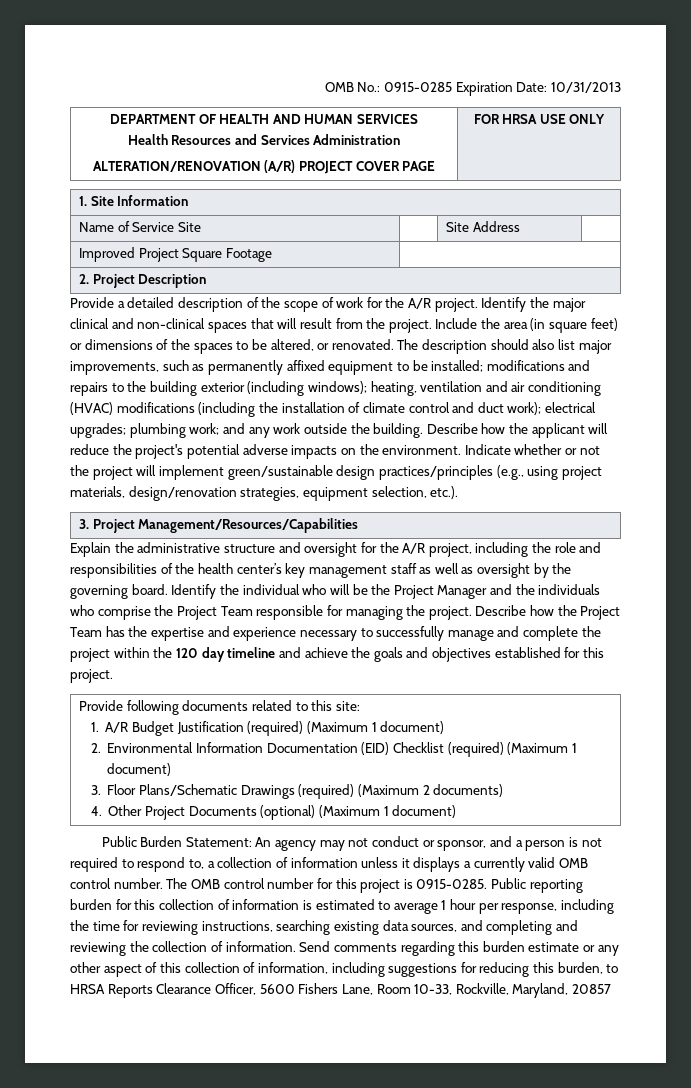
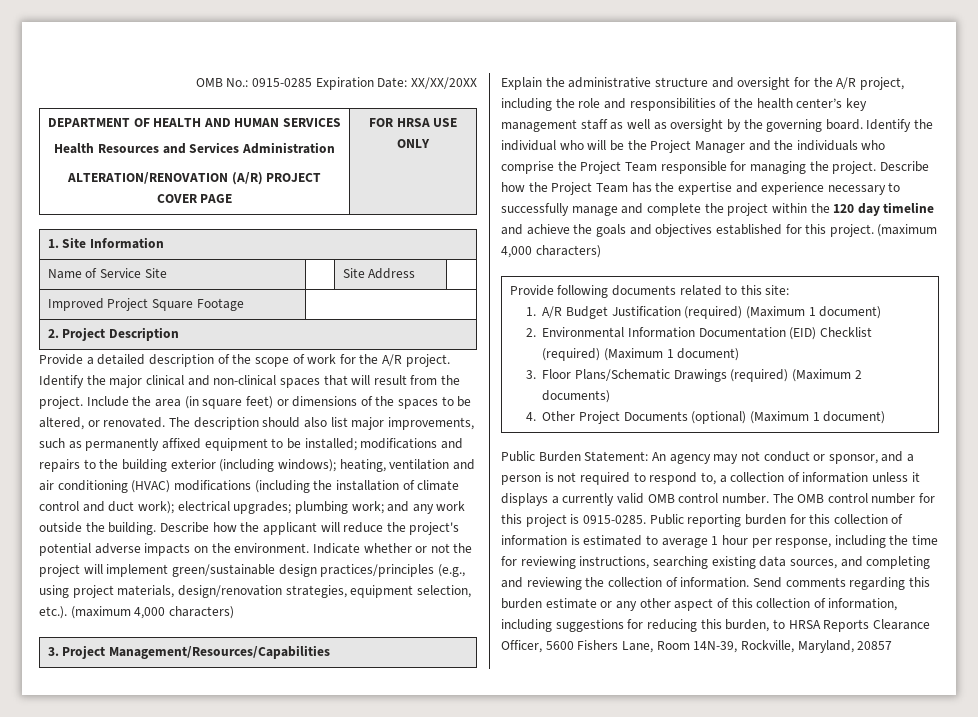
- OMB No.: 0915-0285 Expiration Date: 10/31/2013
+ OMB No.: 0915-0285 Expiration Date: XX/XX/20XX
- Indicate whether or not the project will implement green/sustainable design practices/principles (e.g., using project materials, design/renovation strategies, equipment selection, etc.).
+ Indicate whether or not the project will implement green/sustainable design practices/principles (e.g., using project materials, design/renovation strategies, equipment selection, etc.). (maximum 4,000 characters)
- Describe how the Project Team has the expertise and experience necessary to successfully manage and complete the project within the 120 day timeline and achieve the goals and objectives established for this project.
+ Describe how the Project Team has the expertise and experience necessary to successfully manage and complete the project within the 120 day timeline and achieve the goals and objectives established for this project. (maximum 4,000 characters)
- Send comments regarding this burden estimate or any other aspect of this collection of information, including suggestions for reducing this burden, to HRSA Reports Clearance Officer, 5600 Fishers Lane, Room 10-33, Rockville, Maryland, 20857
+ Send comments regarding this burden estimate or any other aspect of this collection of information, including suggestions for reducing this burden, to HRSA Reports Clearance Officer, 5600 Fishers Lane, Room 14N-39, Rockville, Maryland, 20857

